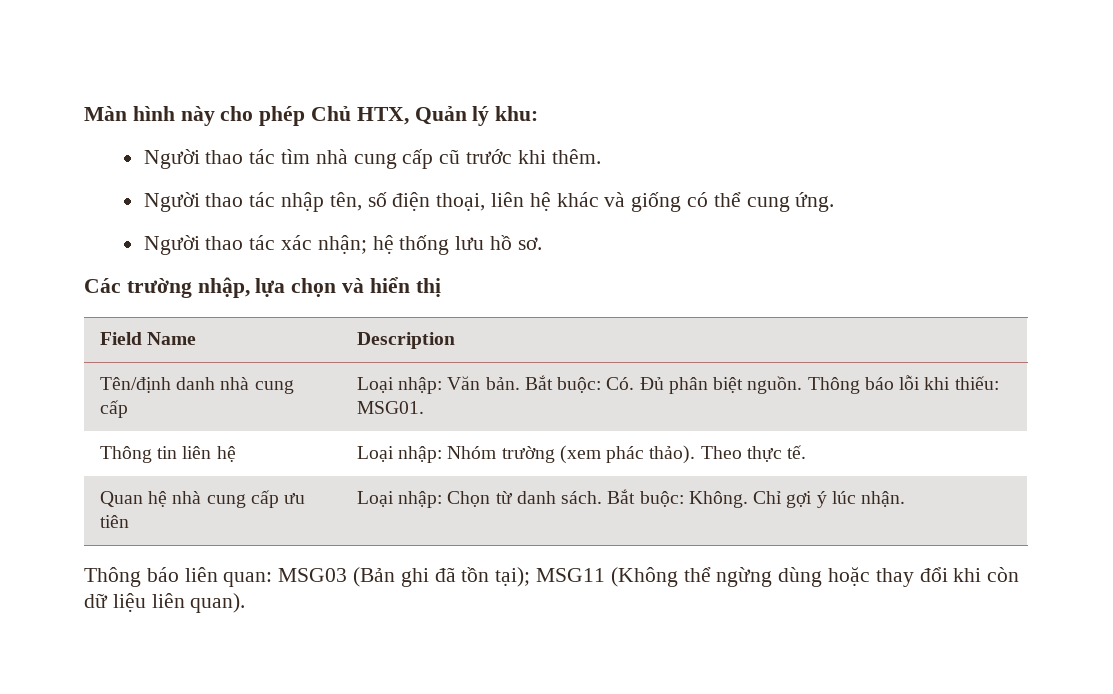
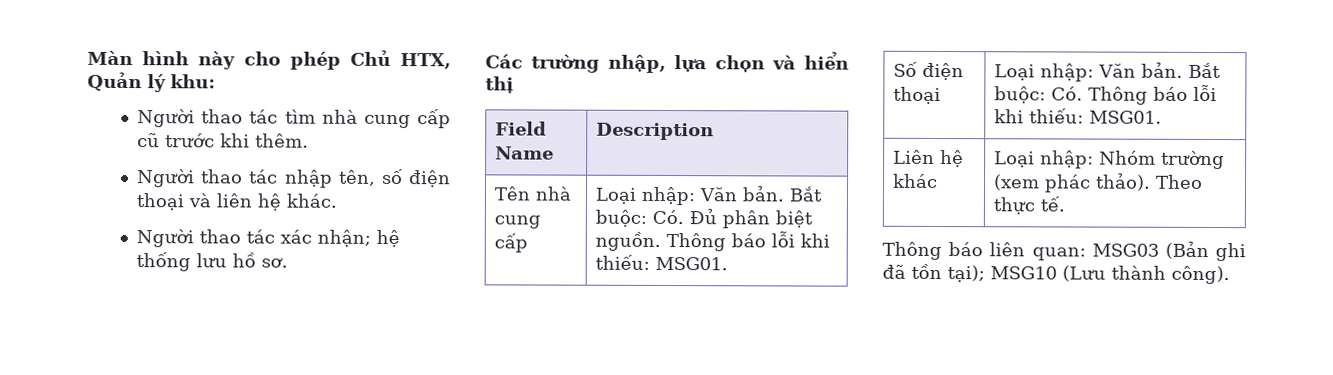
- Người thao tác nhập tên, số điện thoại, liên hệ khác và giống có thể cung ứng.
+ Người thao tác nhập tên, số điện thoại và liên hệ khác.
- Tên/định danh nhà cung cấp | Loại nhập: Văn bản. Bắt buộc: Có. Đủ phân biệt nguồn. Thông báo lỗi khi thiếu: MSG01.
+ Tên nhà cung cấp | Loại nhập: Văn bản. Bắt buộc: Có. Đủ phân biệt nguồn. Thông báo lỗi khi thiếu: MSG01.
- Thông tin liên hệ | Loại nhập: Nhóm trường (xem phác thảo). Theo thực tế.
+ Số điện thoại | Loại nhập: Văn bản. Bắt buộc: Có. Thông báo lỗi khi thiếu: MSG01.
+ Liên hệ khác | Loại nhập: Nhóm trường (xem phác thảo). Theo thực tế.
- Quan hệ nhà cung cấp ưu tiên | Loại nhập: Chọn từ danh sách. Bắt buộc: Không. Chỉ gợi ý lúc nhận.
- Thông báo liên quan: MSG03 (Bản ghi đã tồn tại); MSG11 (Không thể ngừng dùng hoặc thay đổi khi còn dữ liệu liên quan).
+ Thông báo liên quan: MSG03 (Bản ghi đã tồn tại); MSG10 (Lưu thành công).

